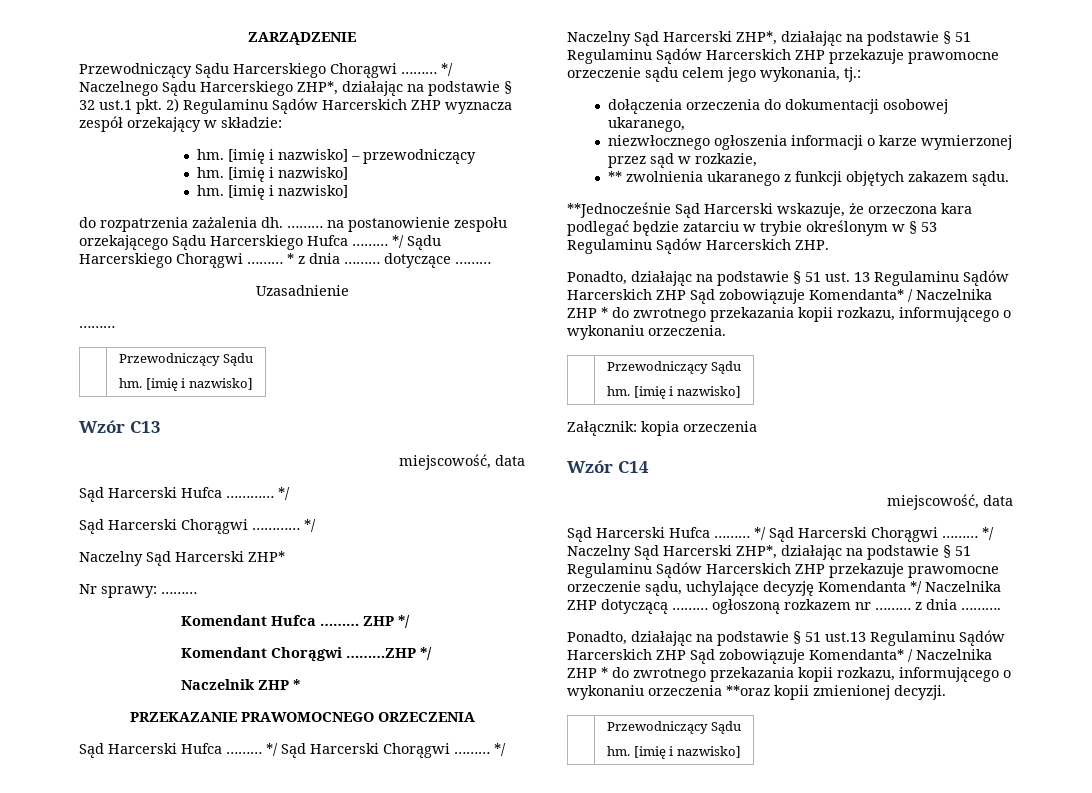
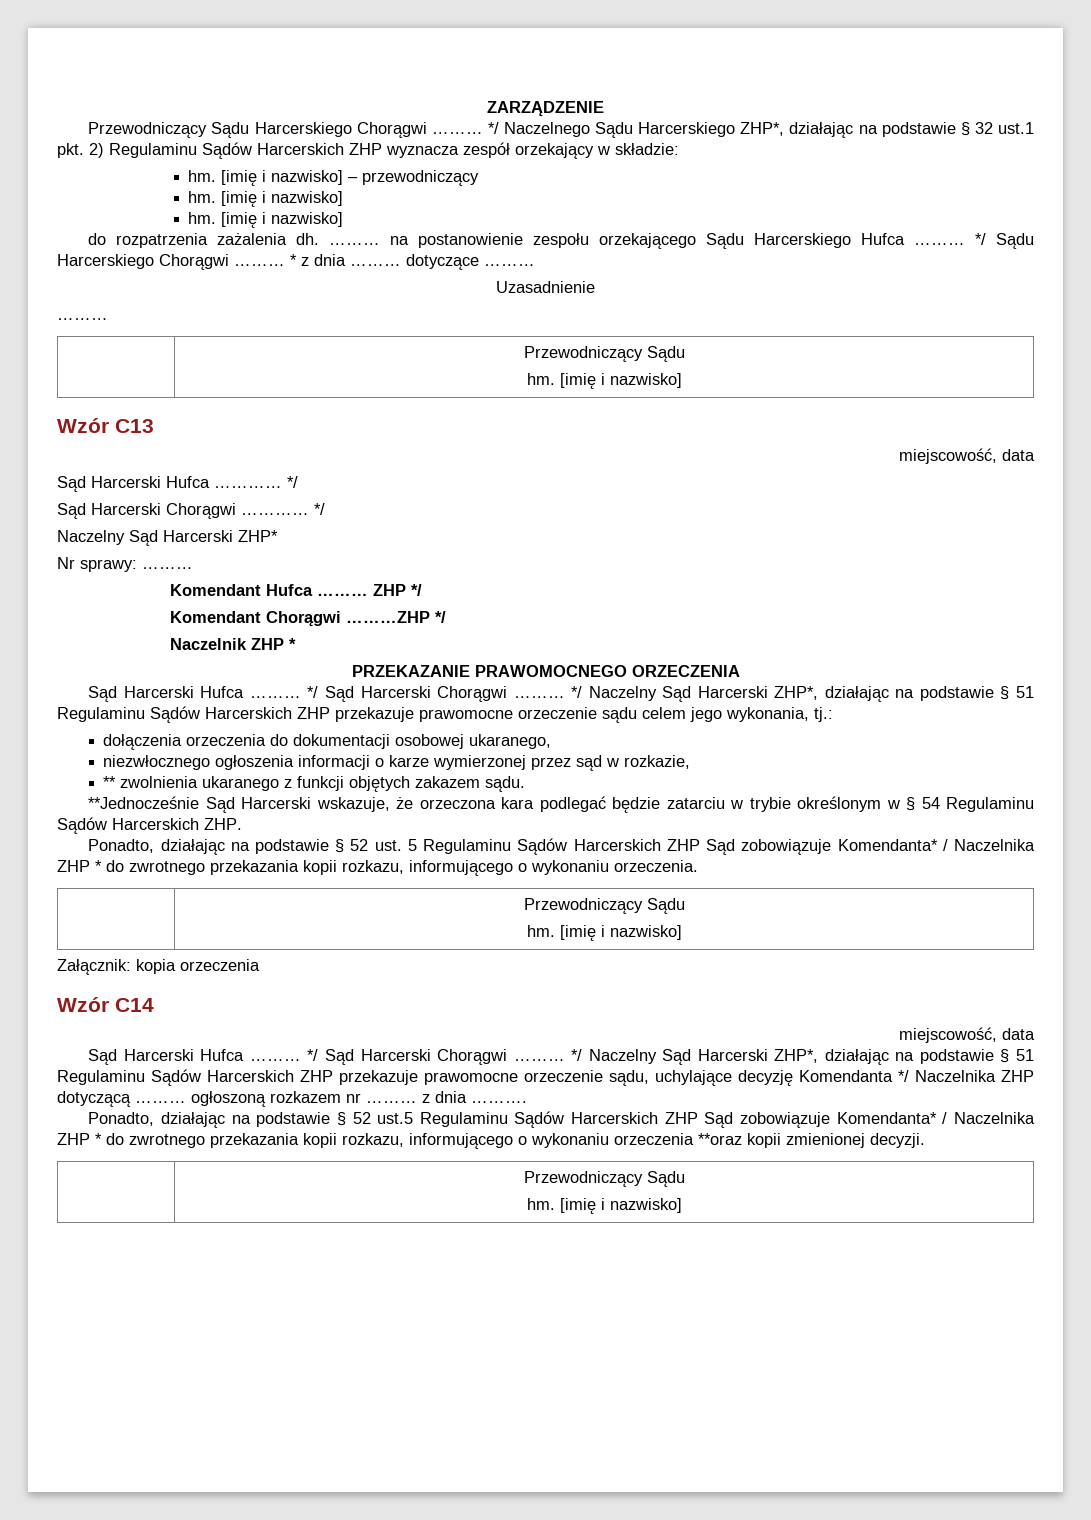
- **Jednocześnie Sąd Harcerski wskazuje, że orzeczona kara podlegać będzie zatarciu w trybie określonym w § 53 Regulaminu Sądów Harcerskich ZHP.
+ **Jednocześnie Sąd Harcerski wskazuje, że orzeczona kara podlegać będzie zatarciu w trybie określonym w § 54 Regulaminu Sądów Harcerskich ZHP.
- Ponadto, działając na podstawie § 51 ust. 13 Regulaminu Sądów Harcerskich ZHP Sąd zobowiązuje Komendanta* / Naczelnika ZHP * do zwrotnego przekazania kopii rozkazu, informującego o wykonaniu orzeczenia.
+ Ponadto, działając na podstawie § 52 ust. 5 Regulaminu Sądów Harcerskich ZHP Sąd zobowiązuje Komendanta* / Naczelnika ZHP * do zwrotnego przekazania kopii rozkazu, informującego o wykonaniu orzeczenia.
- Ponadto, działając na podstawie § 51 ust.13 Regulaminu Sądów Harcerskich ZHP Sąd zobowiązuje Komendanta* / Naczelnika ZHP * do zwrotnego przekazania kopii rozkazu, informującego o wykonaniu orzeczenia **oraz kopii zmienionej decyzji.
+ Ponadto, działając na podstawie § 52 ust.5 Regulaminu Sądów Harcerskich ZHP Sąd zobowiązuje Komendanta* / Naczelnika ZHP * do zwrotnego przekazania kopii rozkazu, informującego o wykonaniu orzeczenia **oraz kopii zmienionej decyzji.

